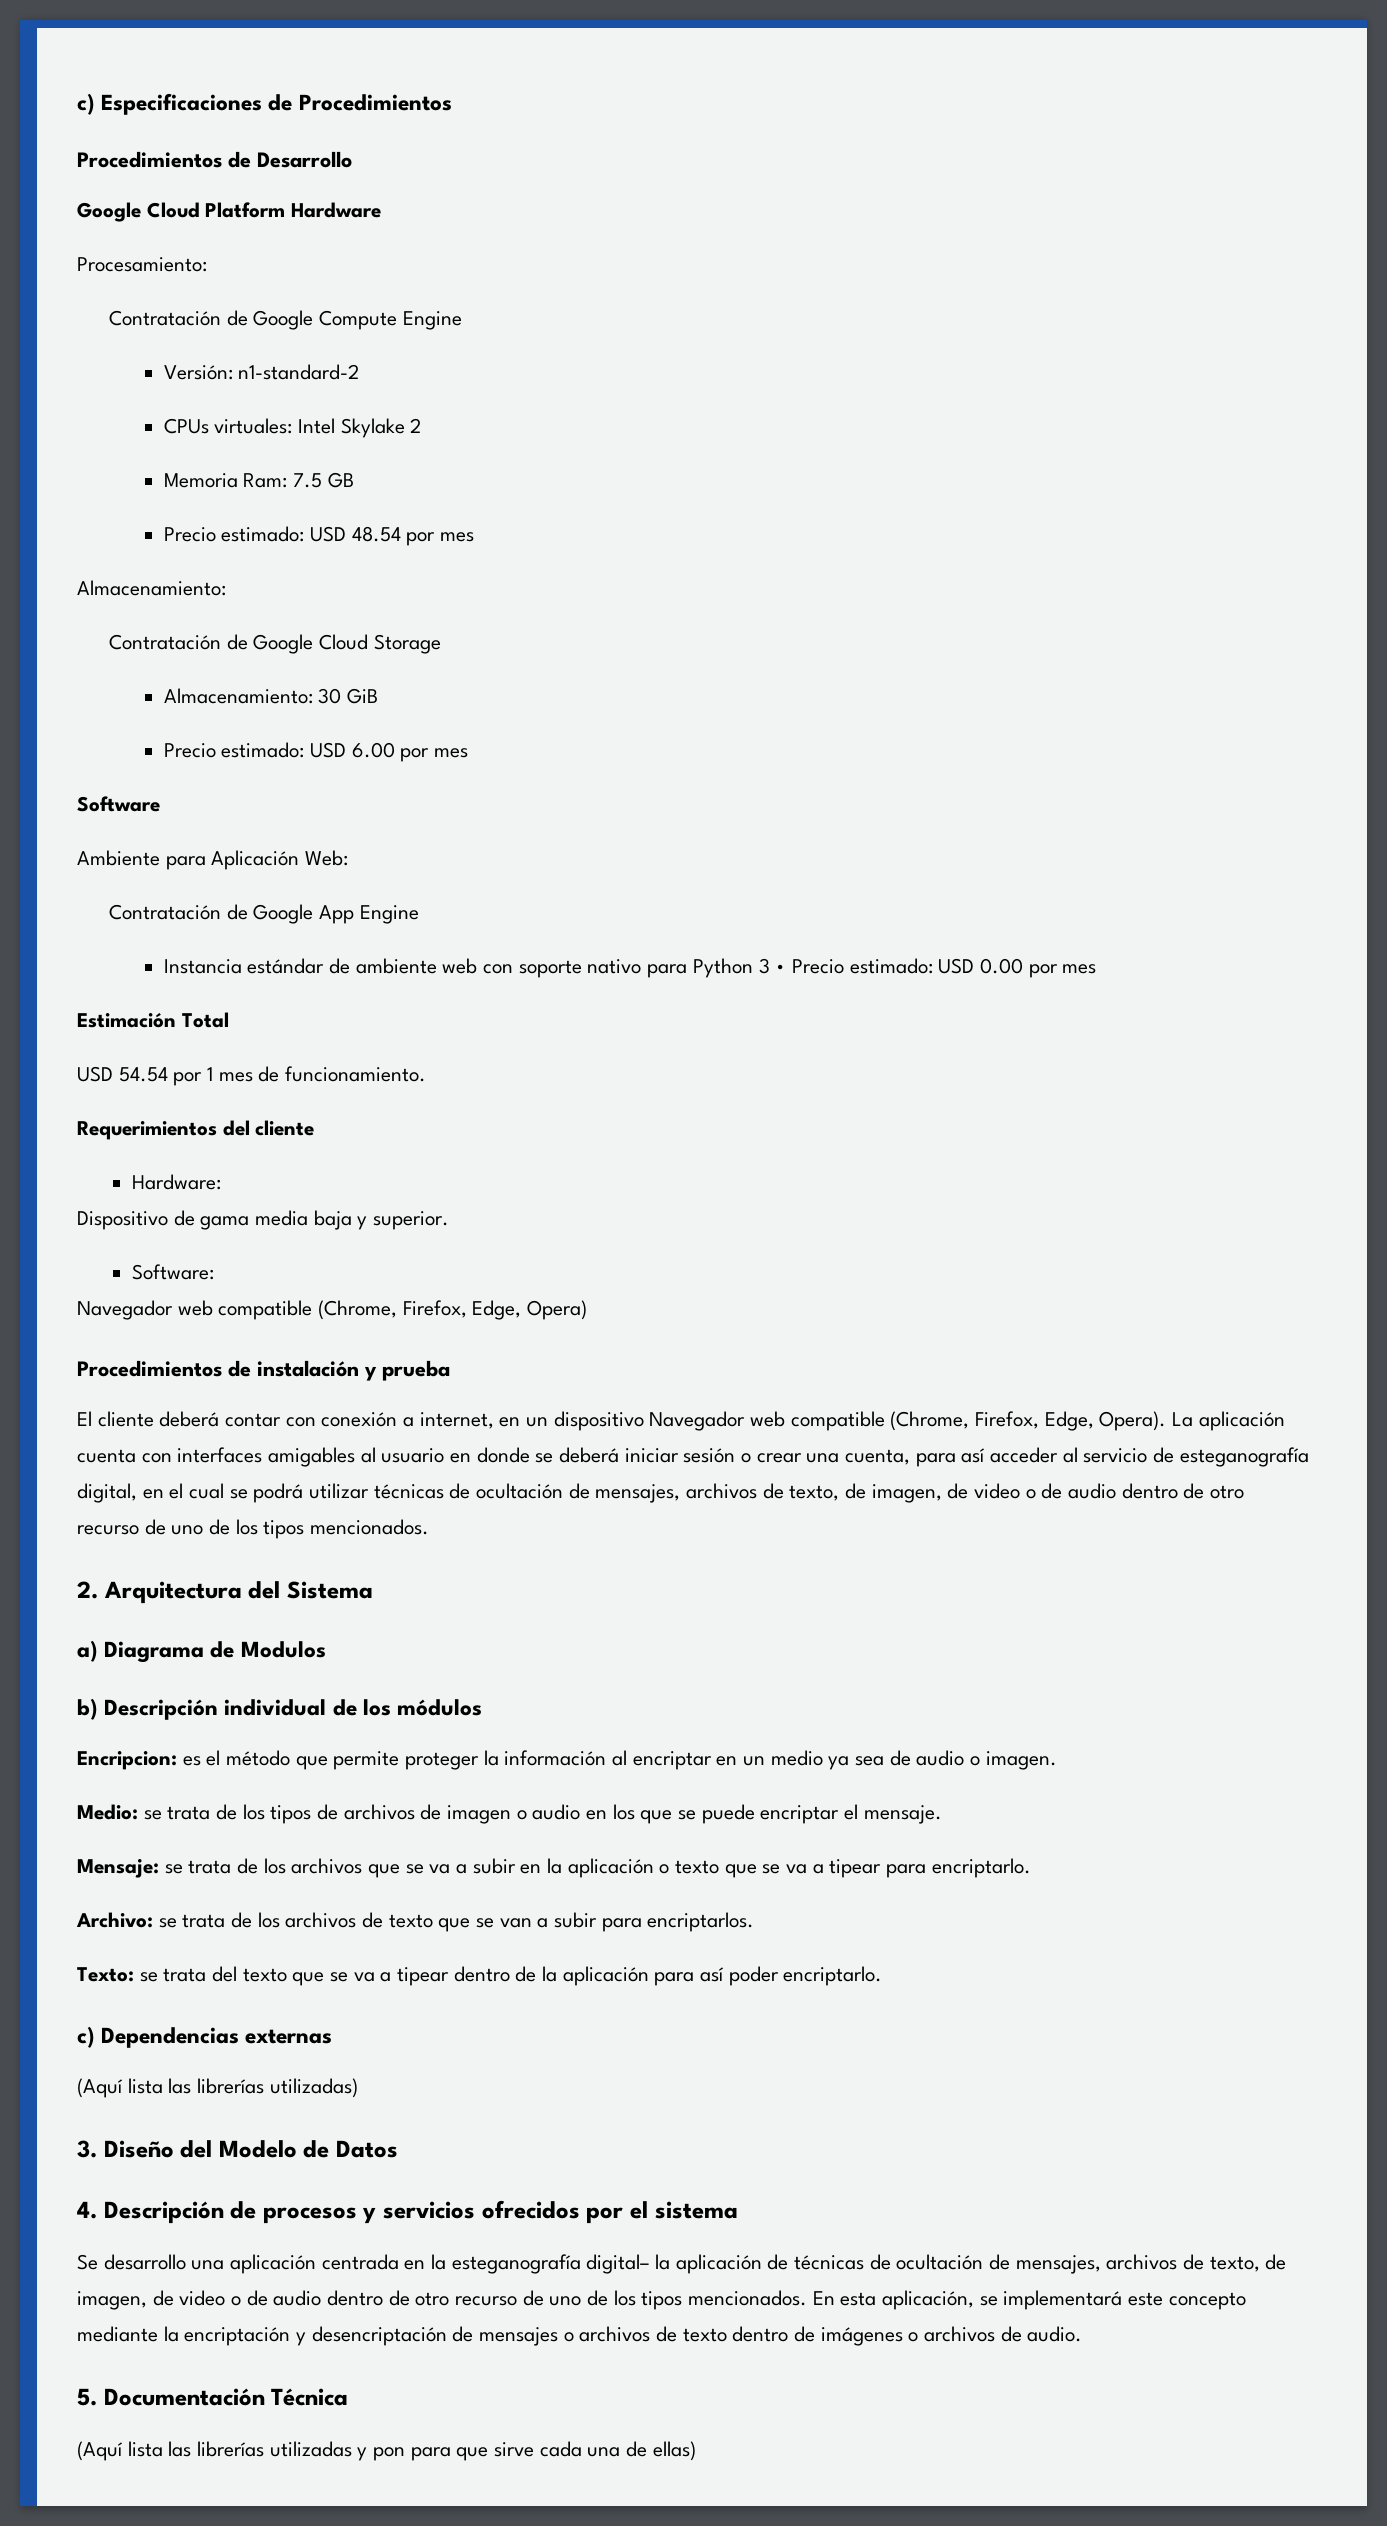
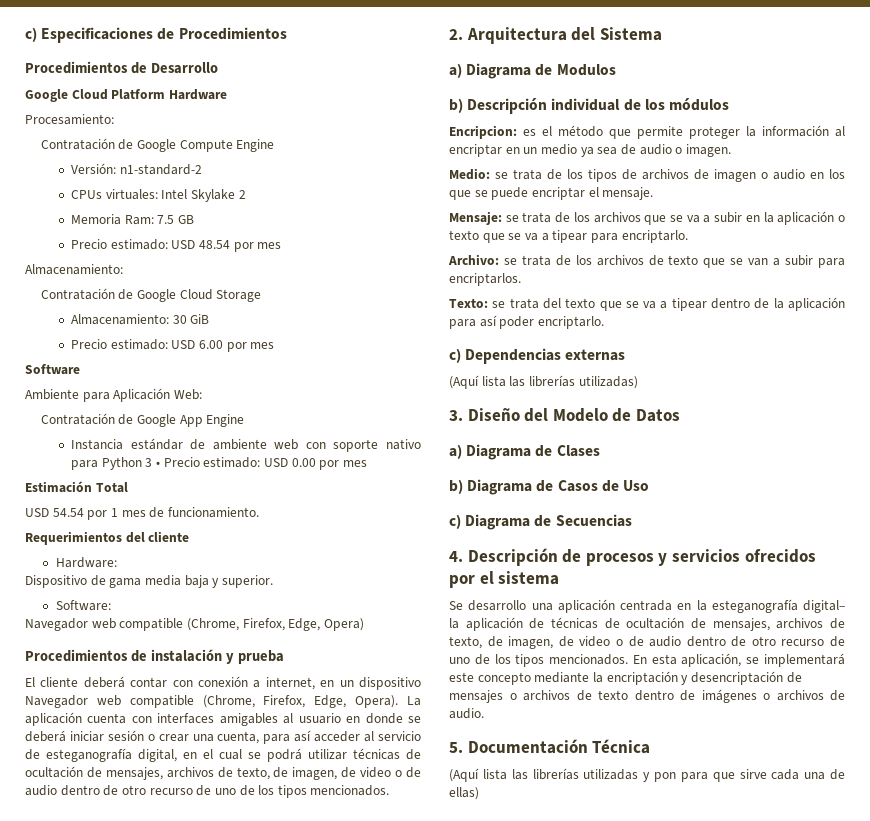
+ a) Diagrama de Clases
+ b) Diagrama de Casos de Uso
+ c) Diagrama de Secuencias

